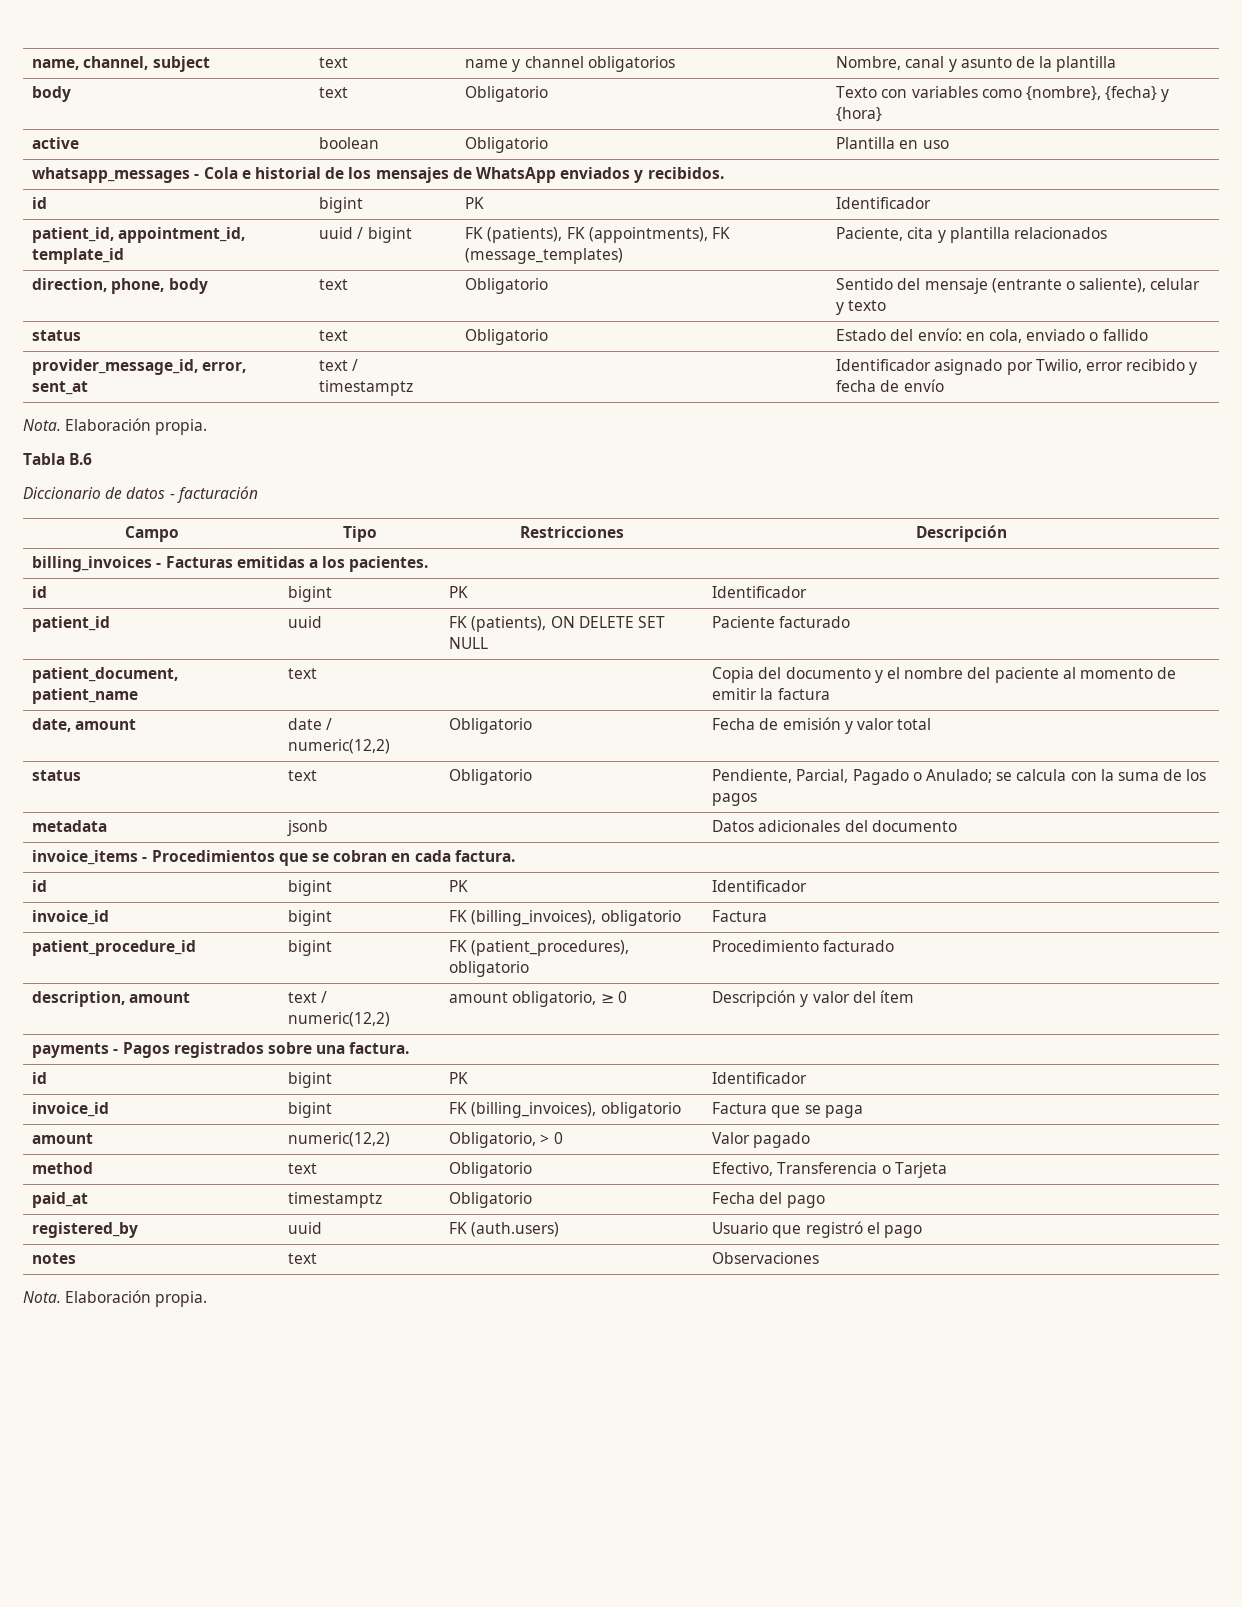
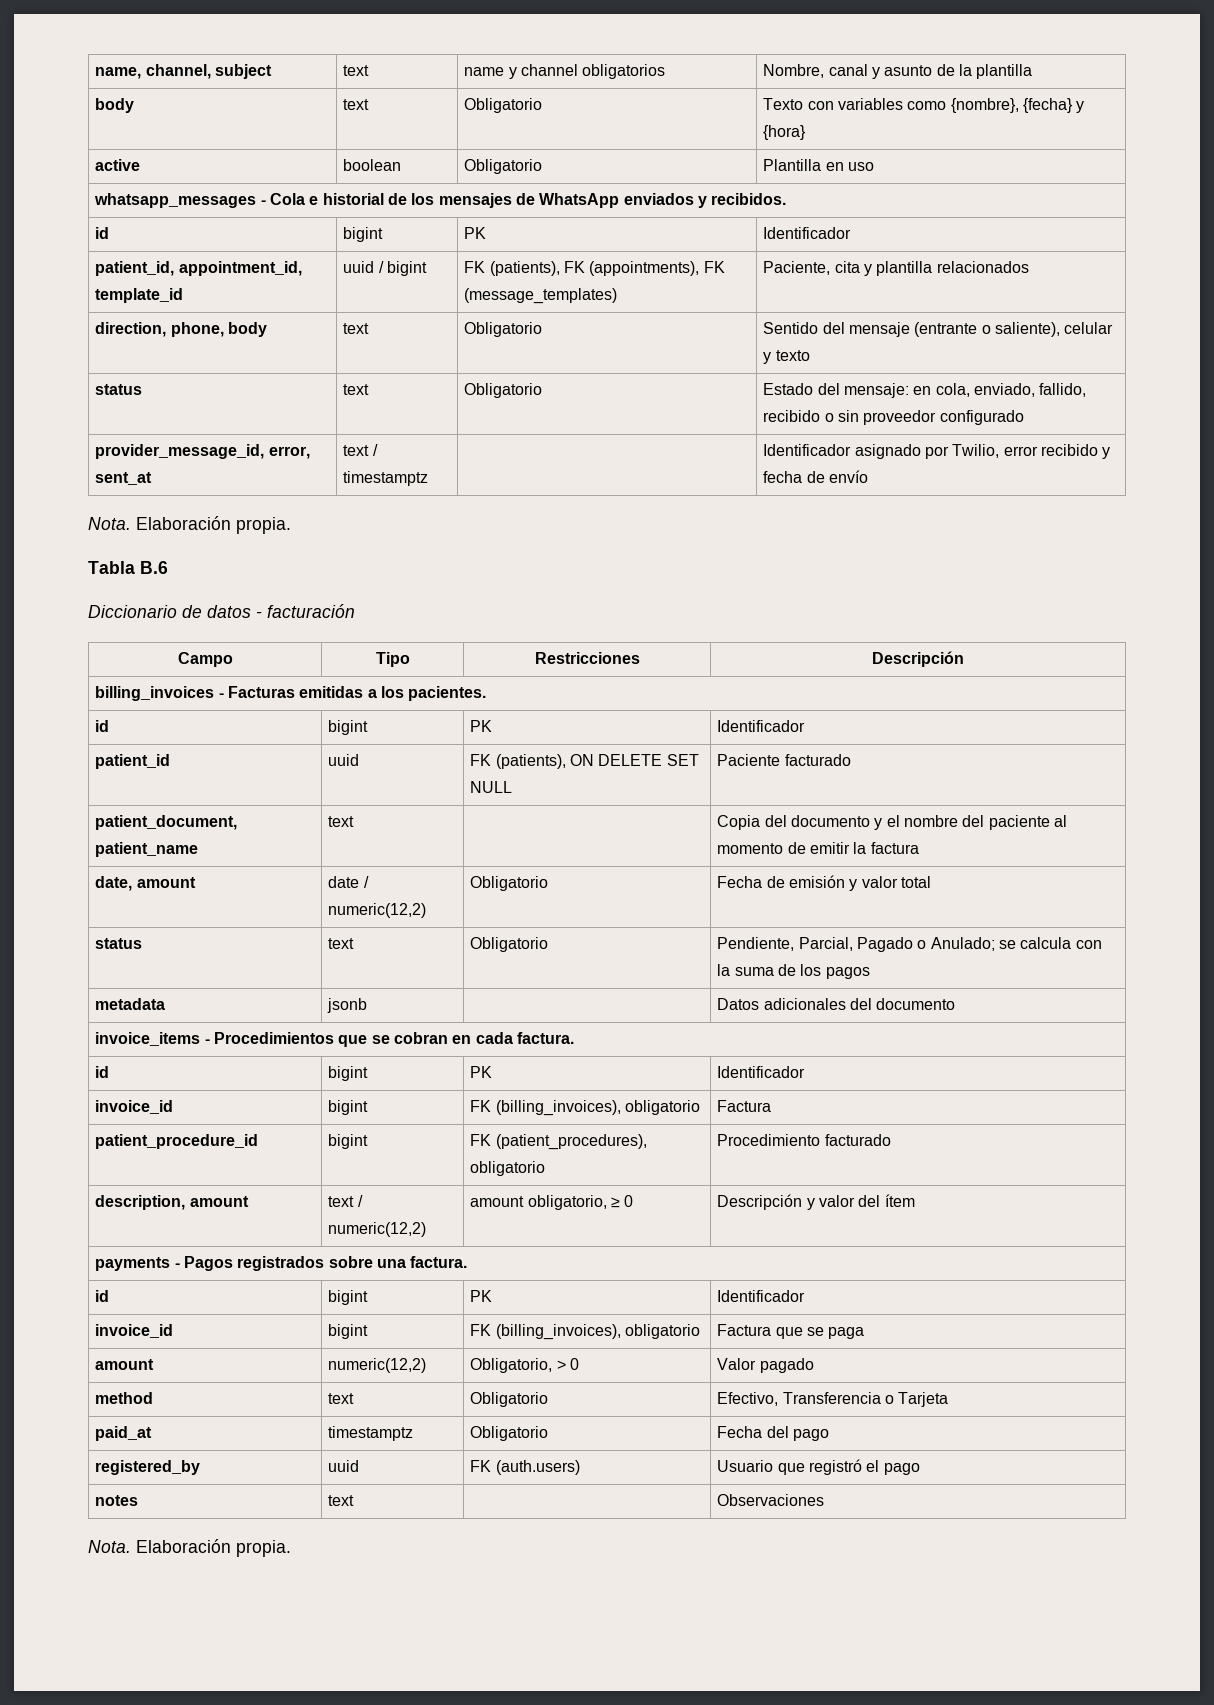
- status | text | Obligatorio | Estado del envío: en cola, enviado o fallido
+ status | text | Obligatorio | Estado del mensaje: en cola, enviado, fallido, recibido o sin proveedor configurado

